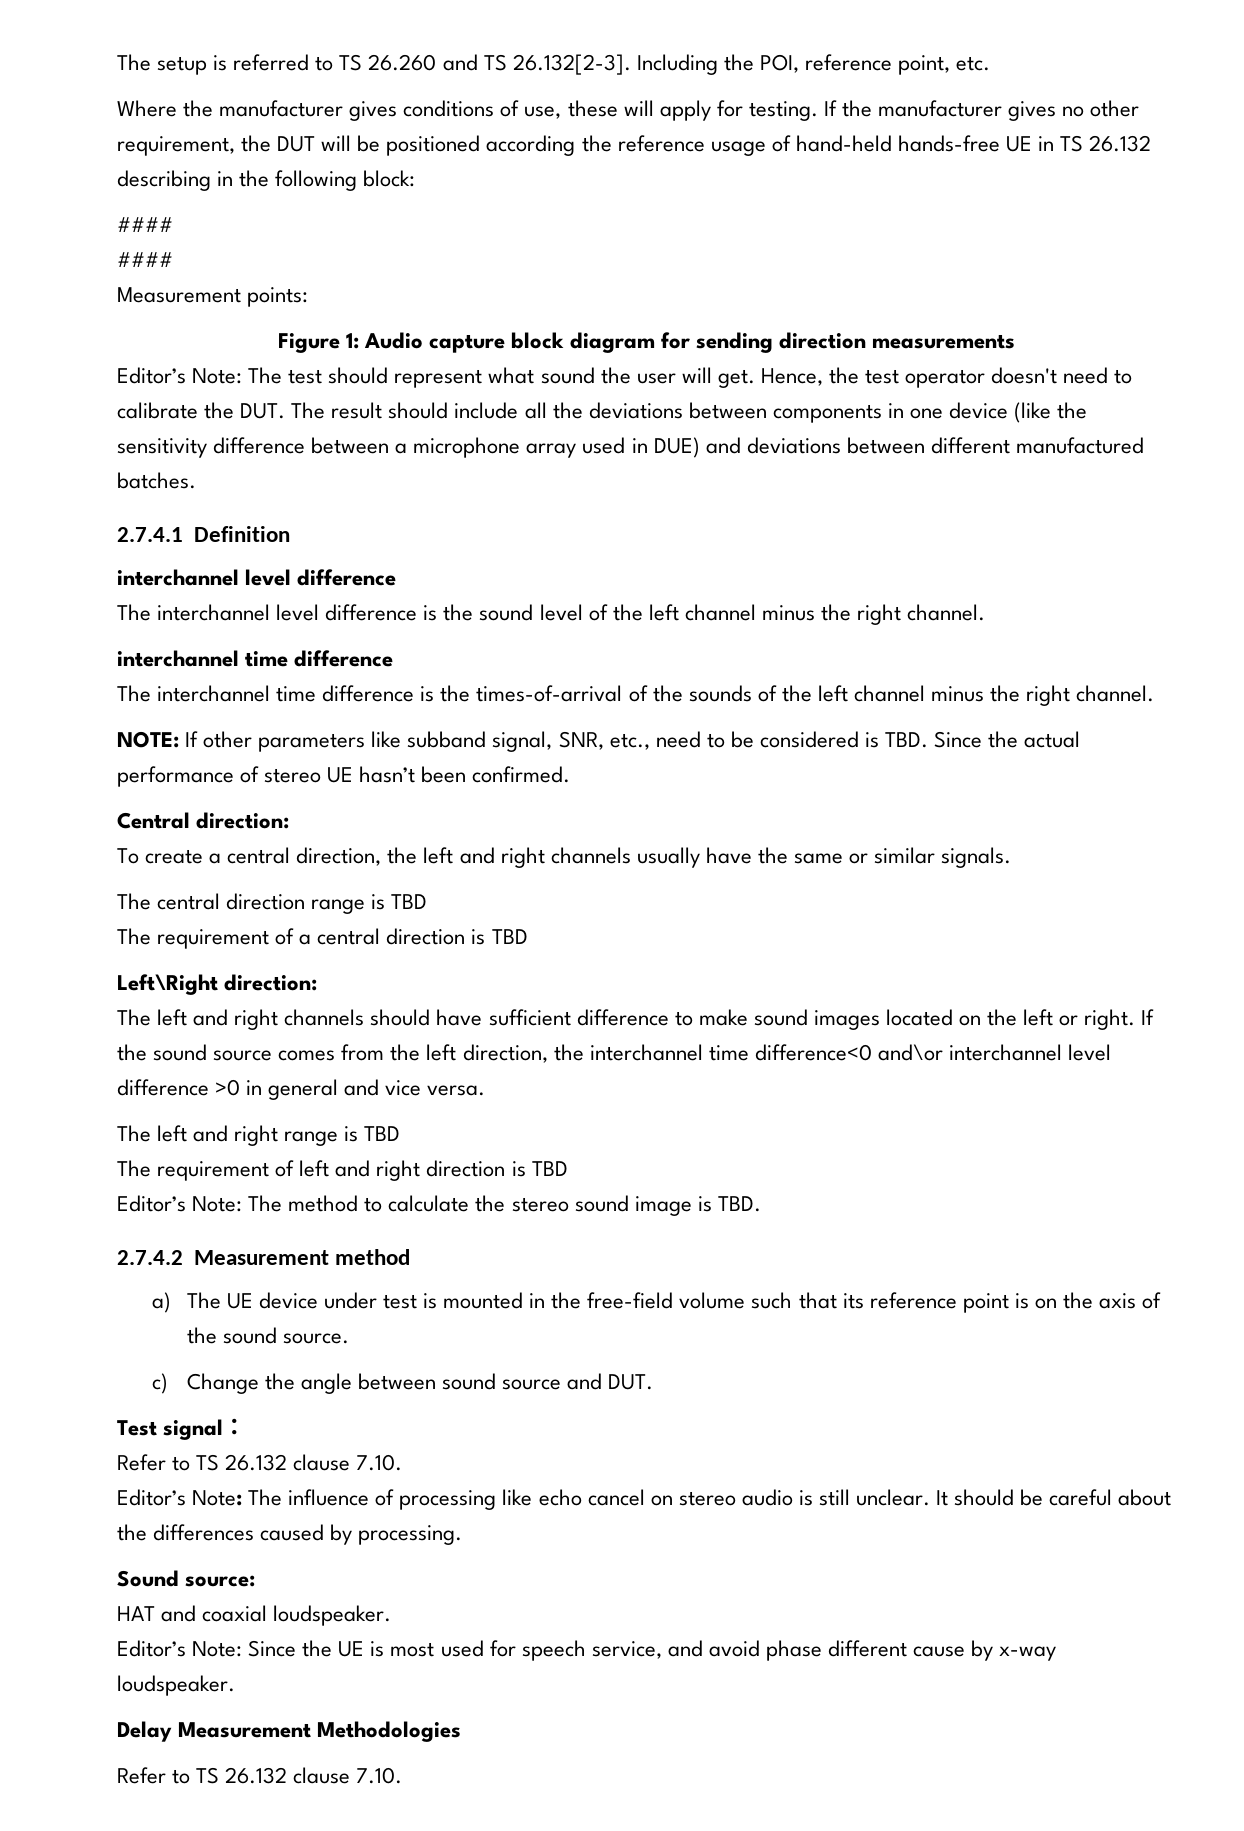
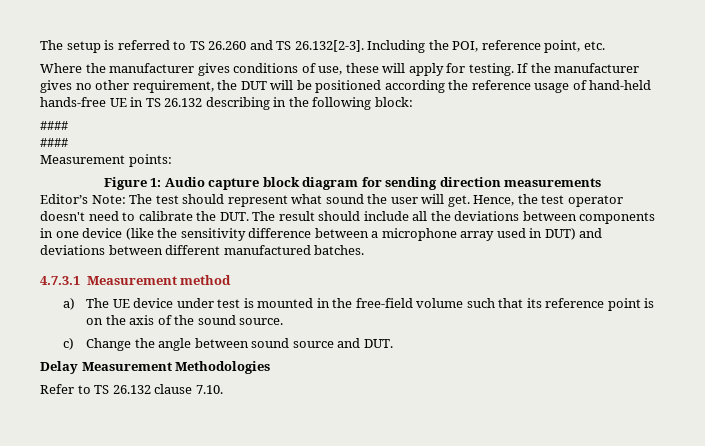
- Hence, the test operator doesn't need to calibrate the DUT. The result should include all the deviations between components in one device (like the sensitivity difference between a microphone array used in DUE) and deviations between different manufactured batches.
+ Hence, the test operator doesn't need to calibrate the DUT. The result should include all the deviations between components in one device (like the sensitivity difference between a microphone array used in DUT) and deviations between different manufactured batches.
- 2.7.4.1 Definition
- interchannel level difference
- The interchannel level difference is the sound level of the left channel minus the right channel.
- interchannel time difference
- The interchannel time difference is the times-of-arrival of the sounds of the left channel minus the right channel.
- NOTE: If other parameters like subband signal, SNR, etc., need to be considered is TBD. Since the actual performance of stereo UE hasn’t been confirmed.
- Central direction:
- To create a central direction, the left and right channels usually have the same or similar signals.
- The central direction range is TBD
- The requirement of a central direction is TBD
- Left\Right direction:
- The left and right channels should have sufficient difference to make sound images located on the left or right. If the sound source comes from the left direction, the interchannel time difference<0 and\or interchannel level difference >0 in general and vice versa.
- The left and right range is TBD
- The requirement of left and right direction is TBD
- Editor’s Note: The method to calculate the stereo sound image is TBD.
- 2.7.4.2 Measurement method
+ 4.7.3.1 Measurement method
- Test signal：
- Refer to TS 26.132 clause 7.10.
- Editor’s Note: The influence of processing like echo cancel on stereo audio is still unclear. It should be careful about the differences caused by processing.
- Sound source:
- HAT and coaxial loudspeaker.
- Editor’s Note: Since the UE is most used for speech service, and avoid phase different cause by x-way loudspeaker.

